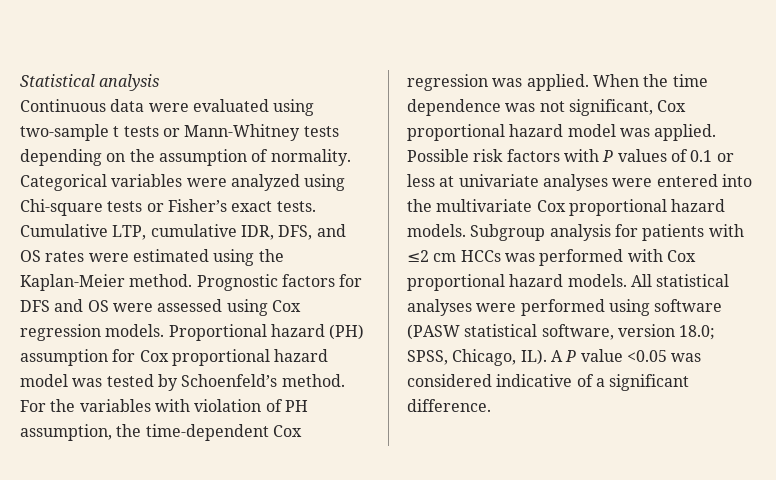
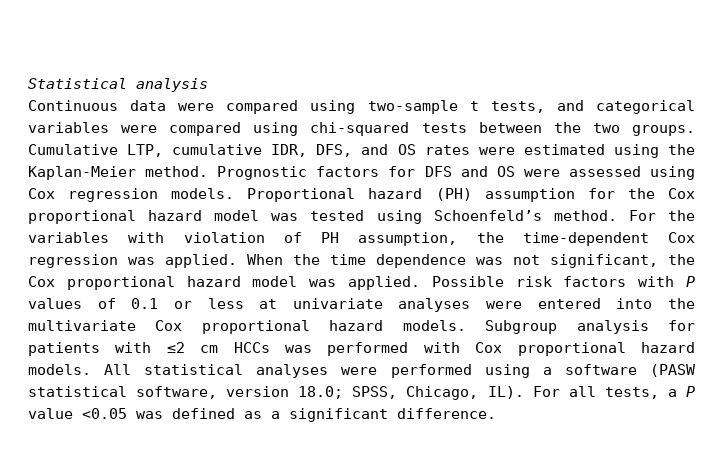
- Continuous data were evaluated using two-sample t tests or Mann-Whitney tests depending on the assumption of normality. Categorical variables were analyzed using Chi-square tests or Fisher’s exact tests.
+ Continuous data were compared using two-sample t tests, and categorical variables were compared using chi-squared tests between the two groups.
- Proportional hazard (PH) assumption for Cox proportional hazard model was tested by Schoenfeld’s method.
+ Proportional hazard (PH) assumption for the Cox proportional hazard model was tested using Schoenfeld’s method.
- When the time dependence was not significant, Cox proportional hazard model was applied.
+ When the time dependence was not significant, the Cox proportional hazard model was applied.
- All statistical analyses were performed using software (PASW statistical software, version 18.0; SPSS, Chicago, IL). A P value <0.05 was considered indicative of a significant difference.
+ All statistical analyses were performed using a software (PASW statistical software, version 18.0; SPSS, Chicago, IL). For all tests, a P value <0.05 was defined as a significant difference.

